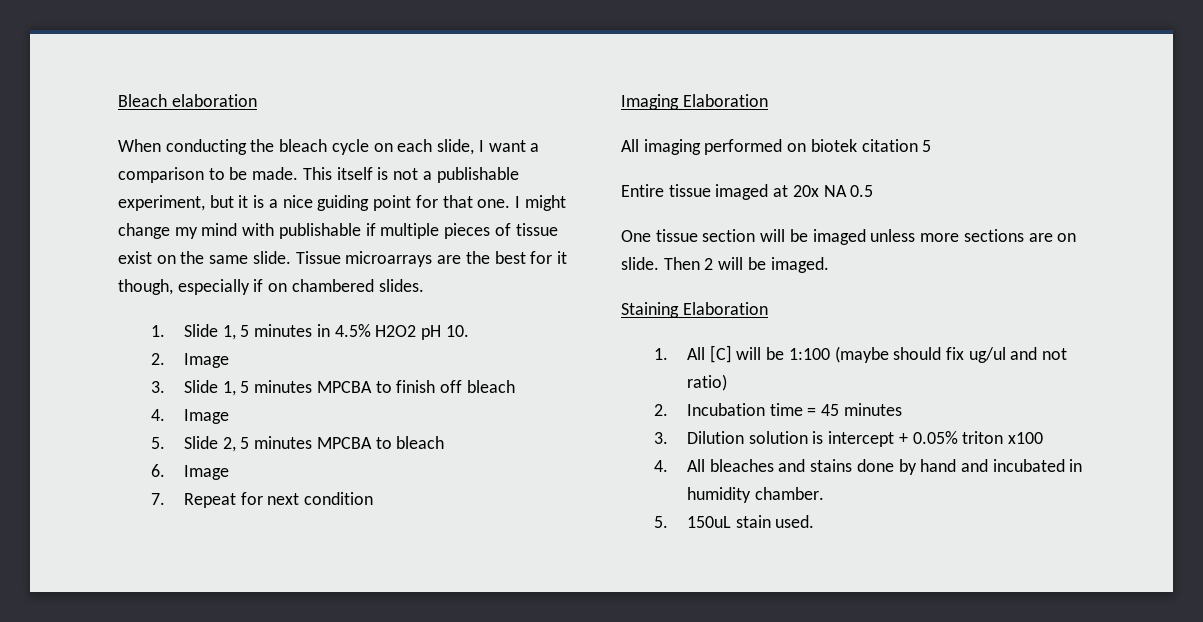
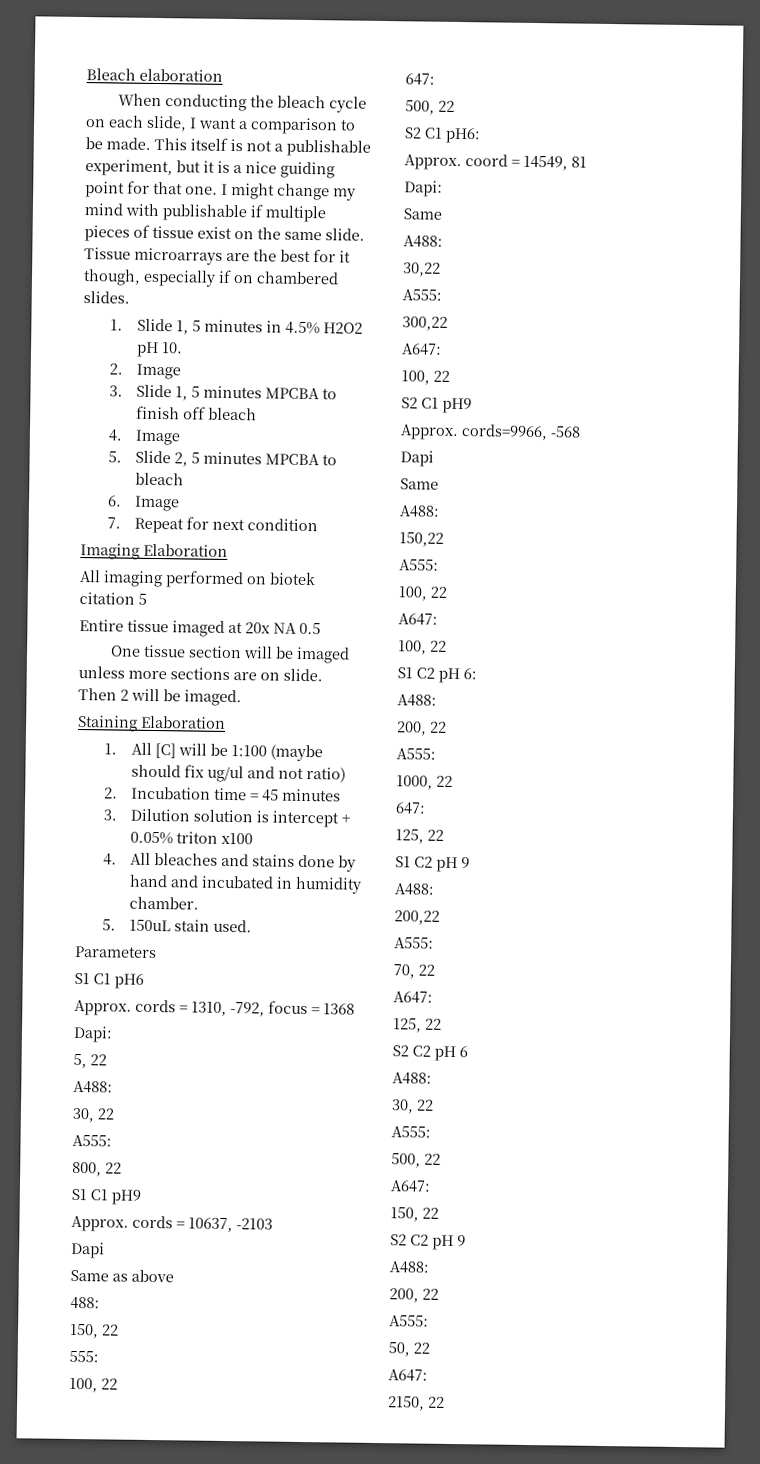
+ Parameters
+ S1 C1 pH6
+ Approx. cords = 1310, -792, focus = 1368
+ Dapi:
+ 5, 22
+ A488:
+ 30, 22
+ A555:
+ 800, 22
+ S1 C1 pH9
+ Approx. cords = 10637, -2103
+ Dapi
+ Same as above
+ 488:
+ 150, 22
+ 555:
+ 100, 22
+ 647:
+ 500, 22
+ S2 C1 pH6:
+ Approx. coord = 14549, 81
+ Dapi:
+ Same
+ A488:
+ 30,22
+ A555:
+ 300,22
+ A647:
+ 100, 22
+ S2 C1 pH9
+ Approx. cords=9966, -568
+ Dapi
+ Same
+ A488:
+ 150,22
+ A555:
+ 100, 22
+ A647:
+ 100, 22
+ S1 C2 pH 6:
+ A488:
+ 200, 22
+ A555:
+ 1000, 22
+ 647:
+ 125, 22
+ S1 C2 pH 9
+ A488:
+ 200,22
+ A555:
+ 70, 22
+ A647:
+ 125, 22
+ S2 C2 pH 6
+ A488:
+ 30, 22
+ A555:
+ 500, 22
+ A647:
+ 150, 22
+ S2 C2 pH 9
+ A488:
+ 200, 22
+ A555:
+ 50, 22
+ A647:
+ 2150, 22

